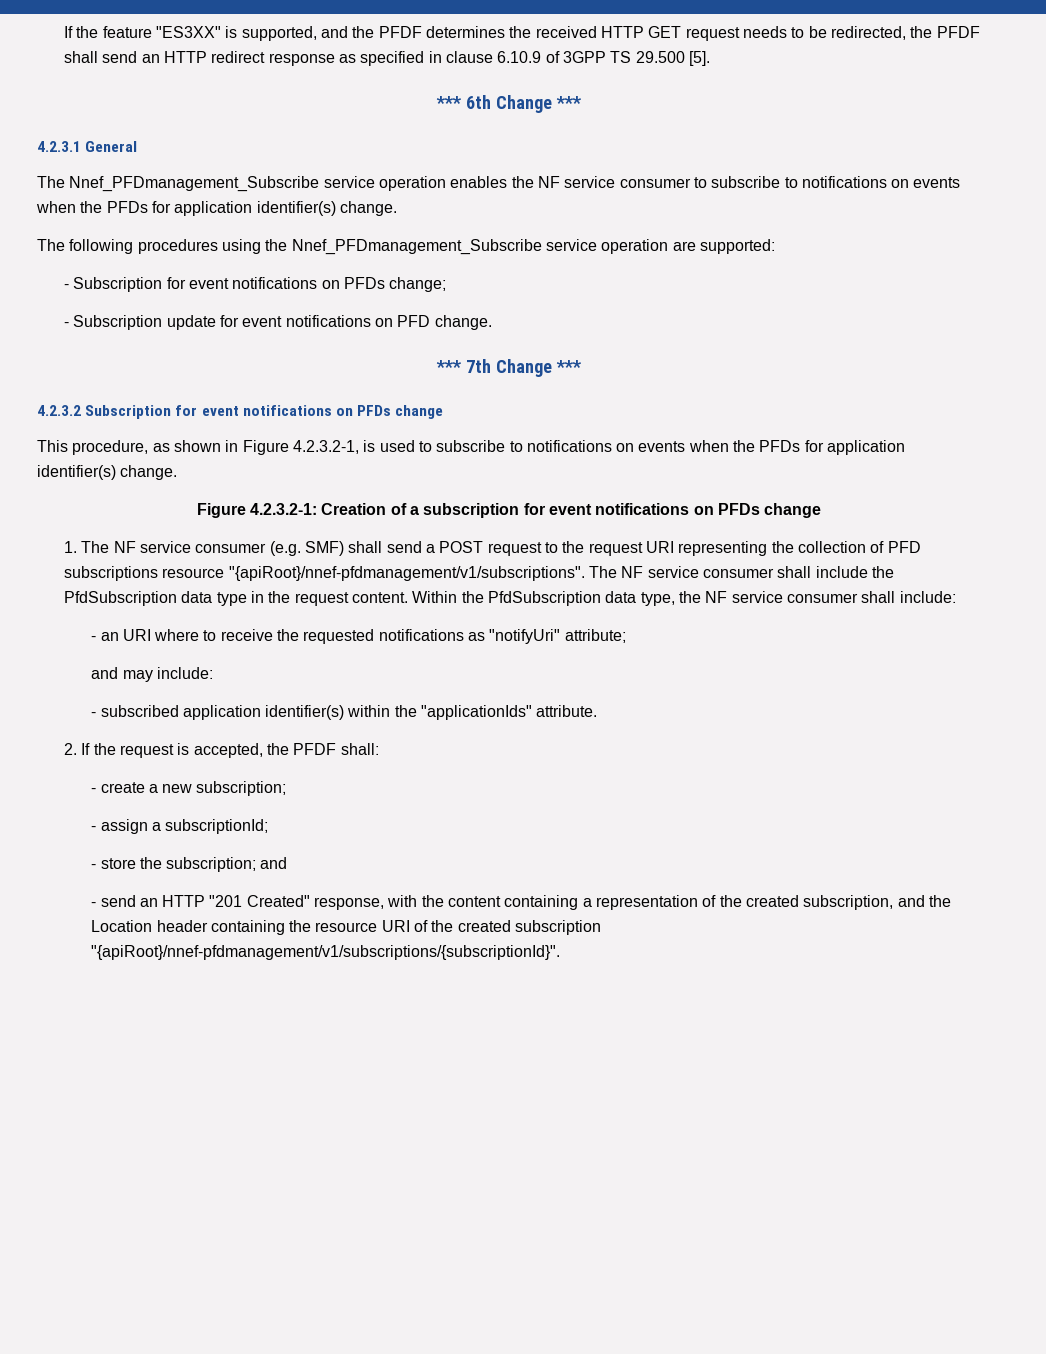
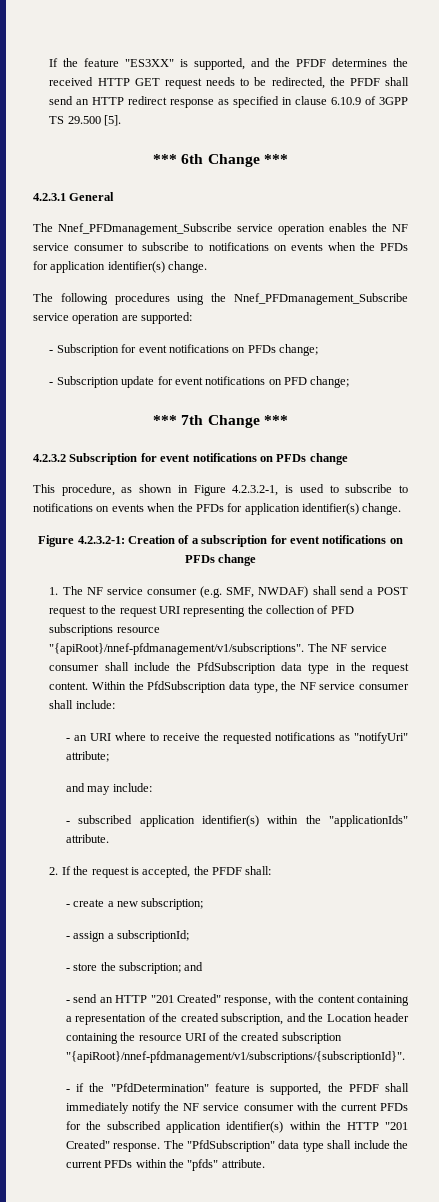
- - Subscription update for event notifications on PFD change.
+ - Subscription update for event notifications on PFD change;
- 1. The NF service consumer (e.g. SMF) shall send a POST request to the request URI representing the collection of PFD subscriptions resource "{apiRoot}/nnef-pfdmanagement/v1/subscriptions".
+ 1. The NF service consumer (e.g. SMF, NWDAF) shall send a POST request to the request URI representing the collection of PFD subscriptions resource "{apiRoot}/nnef-pfdmanagement/v1/subscriptions".
+ - if the "PfdDetermination" feature is supported, the PFDF shall immediately notify the NF service consumer with the current PFDs for the subscribed application identifier(s) within the HTTP "201 Created" response. The "PfdSubscription" data type shall include the current PFDs within the "pfds" attribute.

